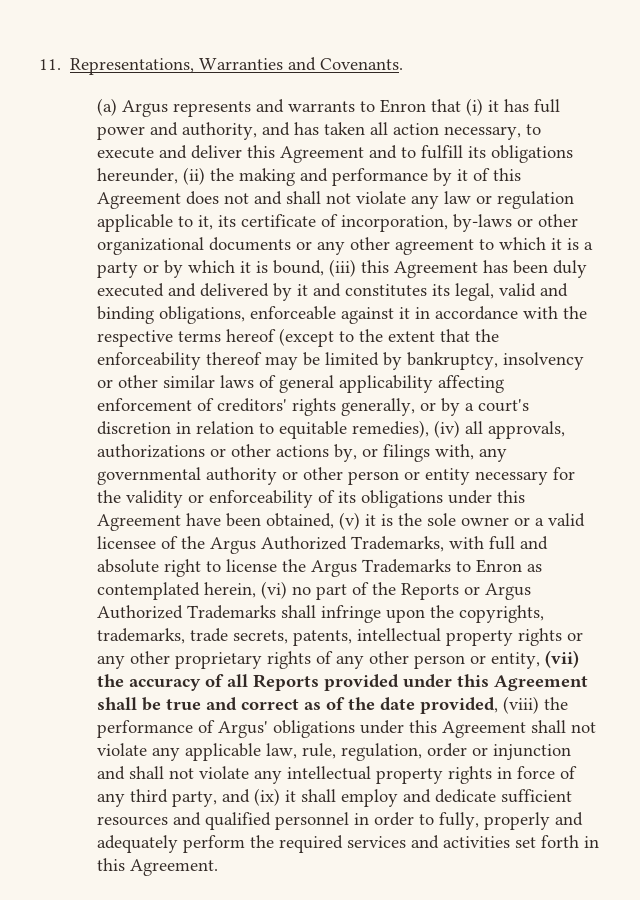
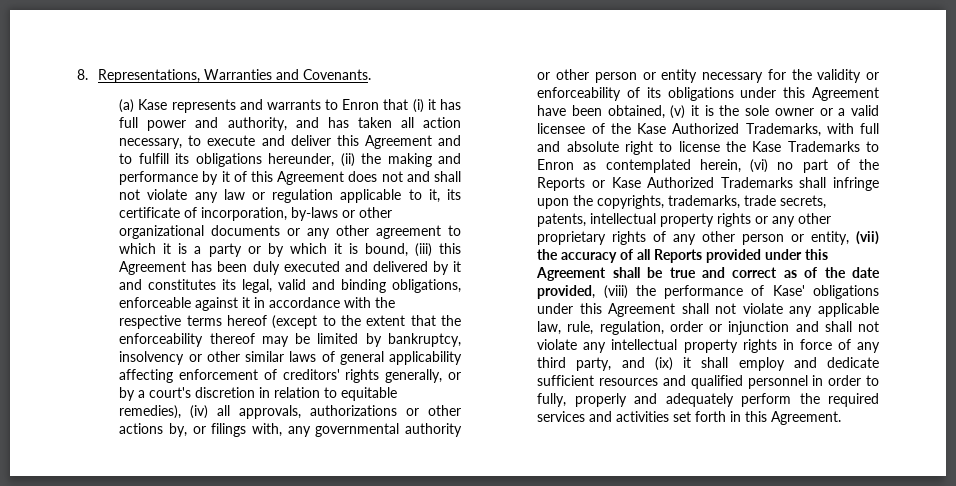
- 11. Representations, Warranties and Covenants.
+ 8. Representations, Warranties and Covenants.
- (a) Argus represents and warrants to Enron that (i) it has full power and authority, and has taken all action necessary, to execute and deliver this Agreement and to fulfill its obligations hereunder, (ii) the making and performance by it of this Agreement does not and shall not violate any law or regulation applicable to it, its certificate of incorporation, by-laws or other organizational documents or any other agreement to which it is a party or by which it is bound, (iii) this Agreement has been duly executed and delivered by it and constitutes its legal, valid and binding obligations, enforceable against it in accordance with the respective terms hereof (except to the extent that the enforceability thereof may be limited by bankruptcy, insolvency or other similar laws of general applicability affecting enforcement of creditors' rights generally, or by a court's discretion in relation to equitable remedies), (iv) all approvals, authorizations or other actions by, or filings with, any governmental authority or other person or entity necessary for the validity or enforceability of its obligations under this Agreement have been obtained, (v) it is the sole owner or a valid licensee of the Argus Authorized Trademarks, with full and absolute right to license the Argus Trademarks to Enron as contemplated herein, (vi) no part of the Reports or Argus Authorized Trademarks shall infringe upon the copyrights, trademarks, trade secrets, patents, intellectual property rights or any other proprietary rights of any other person or entity, (vii) the accuracy of all Reports provided under this Agreement shall be true and correct as of the date provided, (viii) the performance of Argus' obligations under this Agreement shall not violate any applicable law, rule, regulation, order or injunction and shall not violate any intellectual property rights in force of any third party, and (ix) it shall employ and dedicate sufficient resources and qualified personnel in order to fully, properly and adequately perform the required services and activities set forth in this Agreement.
+ (a) Kase represents and warrants to Enron that (i) it has full power and authority, and has taken all action necessary, to execute and deliver this Agreement and to fulfill its obligations hereunder, (ii) the making and performance by it of this Agreement does not and shall not violate any law or regulation applicable to it, its certificate of incorporation, by-laws or other organizational documents or any other agreement to which it is a party or by which it is bound, (iii) this Agreement has been duly executed and delivered by it and constitutes its legal, valid and binding obligations, enforceable against it in accordance with the respective terms hereof (except to the extent that the enforceability thereof may be limited by bankruptcy, insolvency or other similar laws of general applicability affecting enforcement of creditors' rights generally, or by a court's discretion in relation to equitable remedies), (iv) all approvals, authorizations or other actions by, or filings with, any governmental authority or other person or entity necessary for the validity or enforceability of its obligations under this Agreement have been obtained, (v) it is the sole owner or a valid licensee of the Kase Authorized Trademarks, with full and absolute right to license the Kase Trademarks to Enron as contemplated herein, (vi) no part of the Reports or Kase Authorized Trademarks shall infringe upon the copyrights, trademarks, trade secrets, patents, intellectual property rights or any other proprietary rights of any other person or entity, (vii) the accuracy of all Reports provided under this Agreement shall be true and correct as of the date provided, (viii) the performance of Kase' obligations under this Agreement shall not violate any applicable law, rule, regulation, order or injunction and shall not violate any intellectual property rights in force of any third party, and (ix) it shall employ and dedicate sufficient resources and qualified personnel in order to fully, properly and adequately perform the required services and activities set forth in this Agreement.

